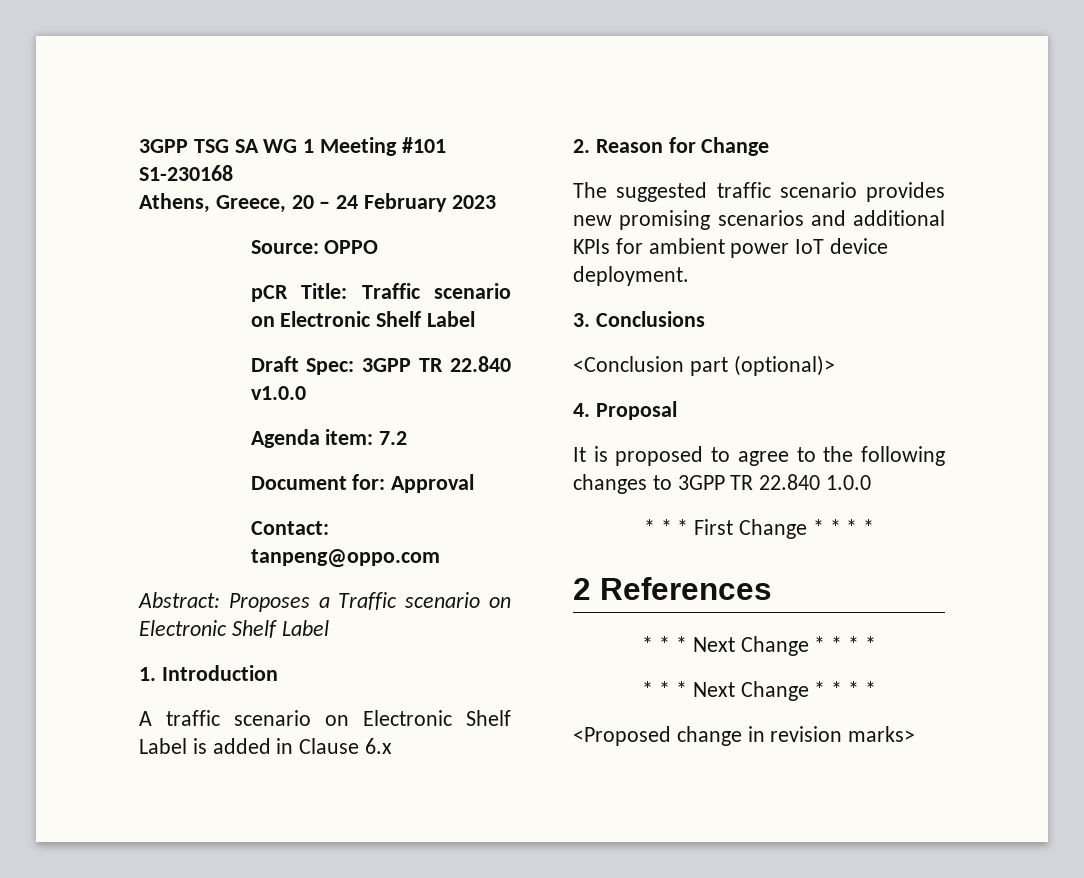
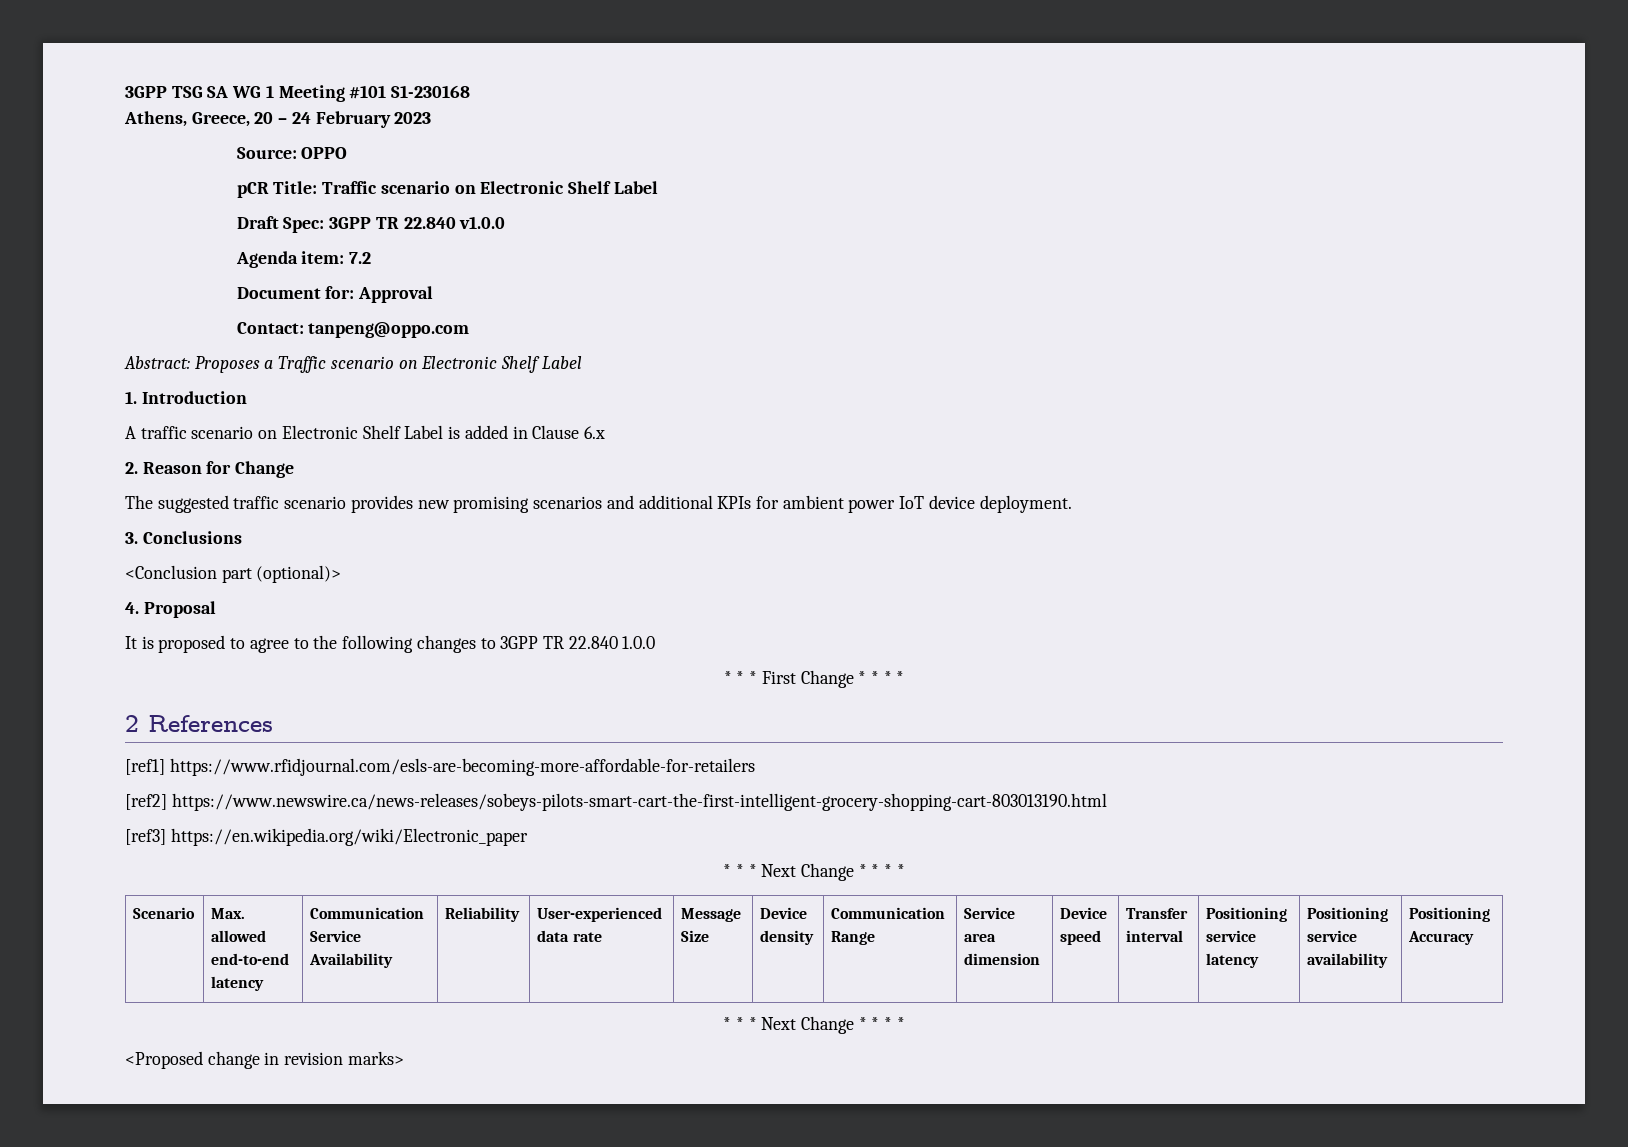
  2 References
+ [ref1] https://www.rfidjournal.com/esls-are-becoming-more-affordable-for-retailers
+ [ref2] https://www.newswire.ca/news-releases/sobeys-pilots-smart-cart-the-first-intelligent-grocery-shopping-cart-803013190.html
+ [ref3] https://en.wikipedia.org/wiki/Electronic_paper
  * * * Next Change * * * *
+ Scenario | Max. allowed end-to-end latency | Communication Service Availability | Reliability | User-experienced data rate | Message Size | Device density | Communication Range | Service area dimension | Device speed | Transfer interval | Positioning service latency | Positioning service availability | Positioning Accuracy

